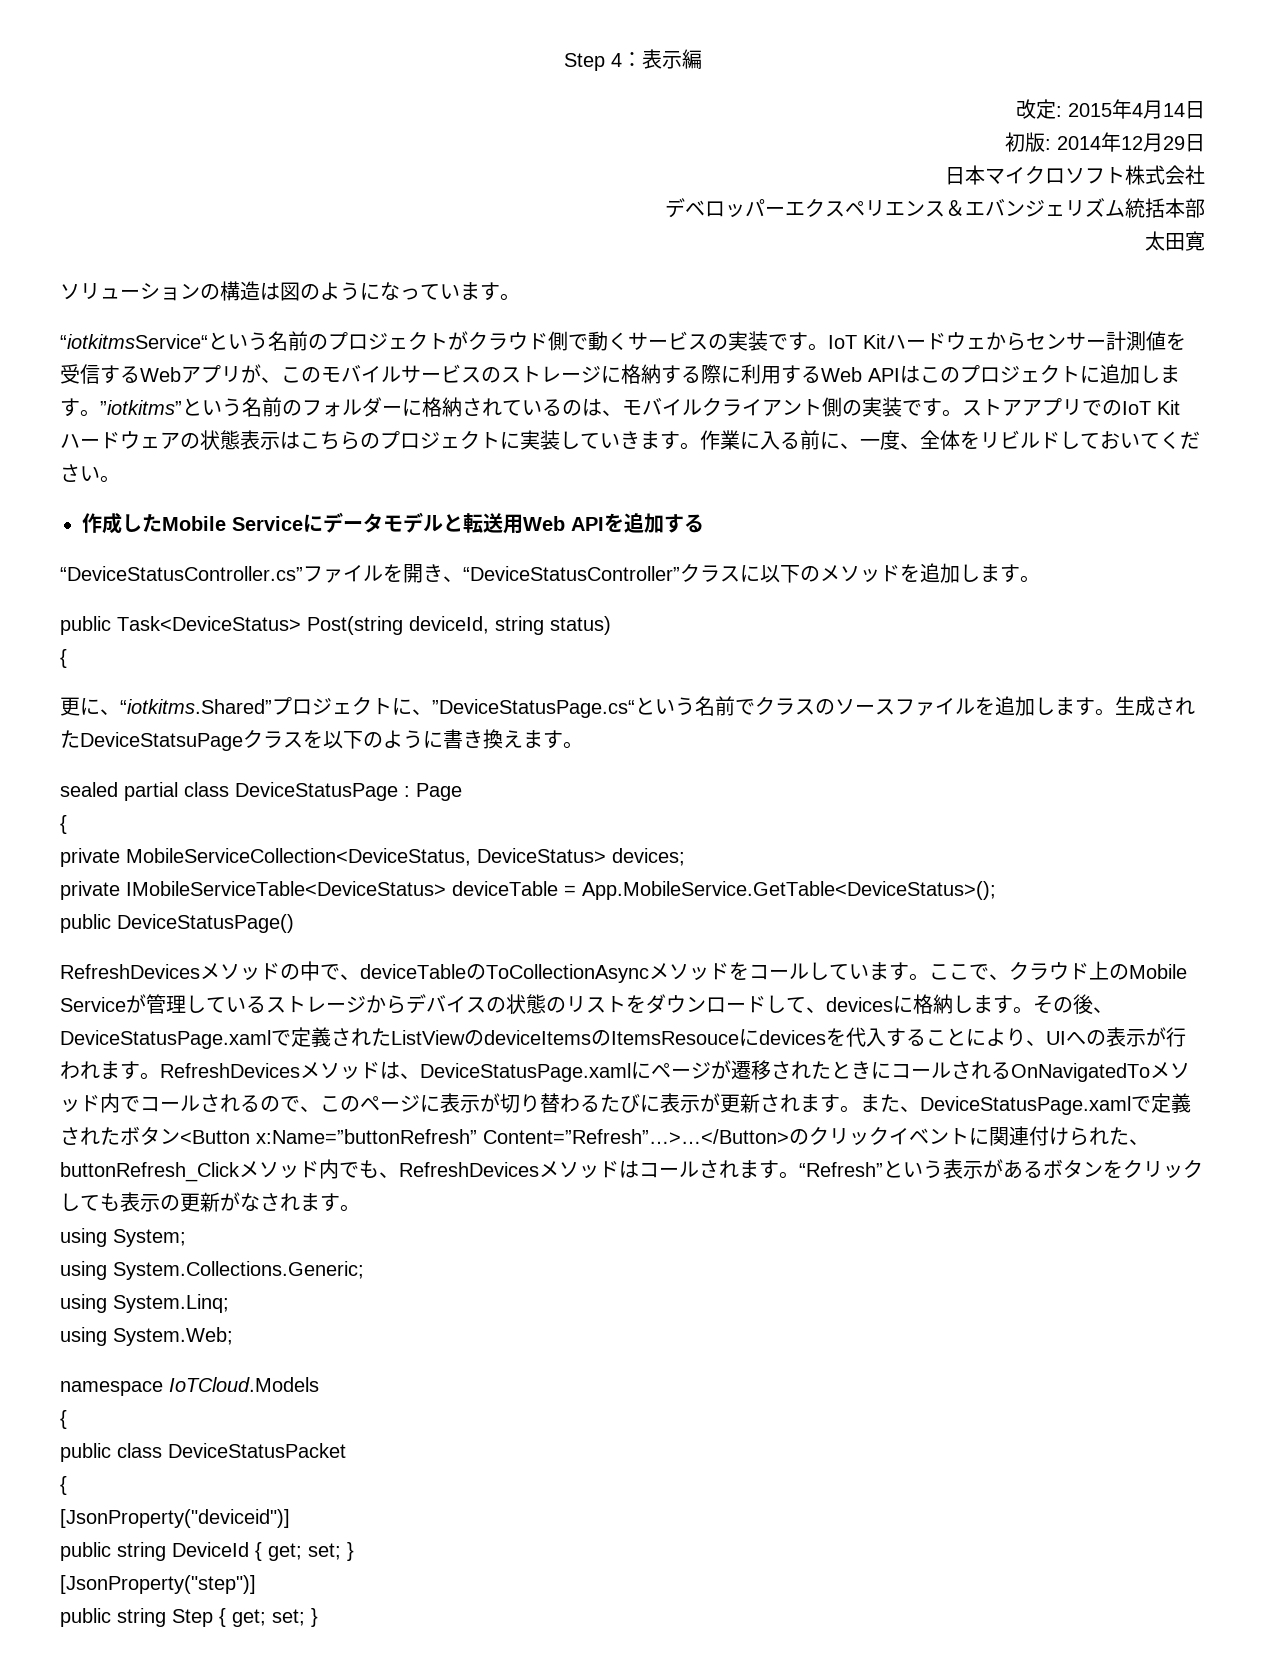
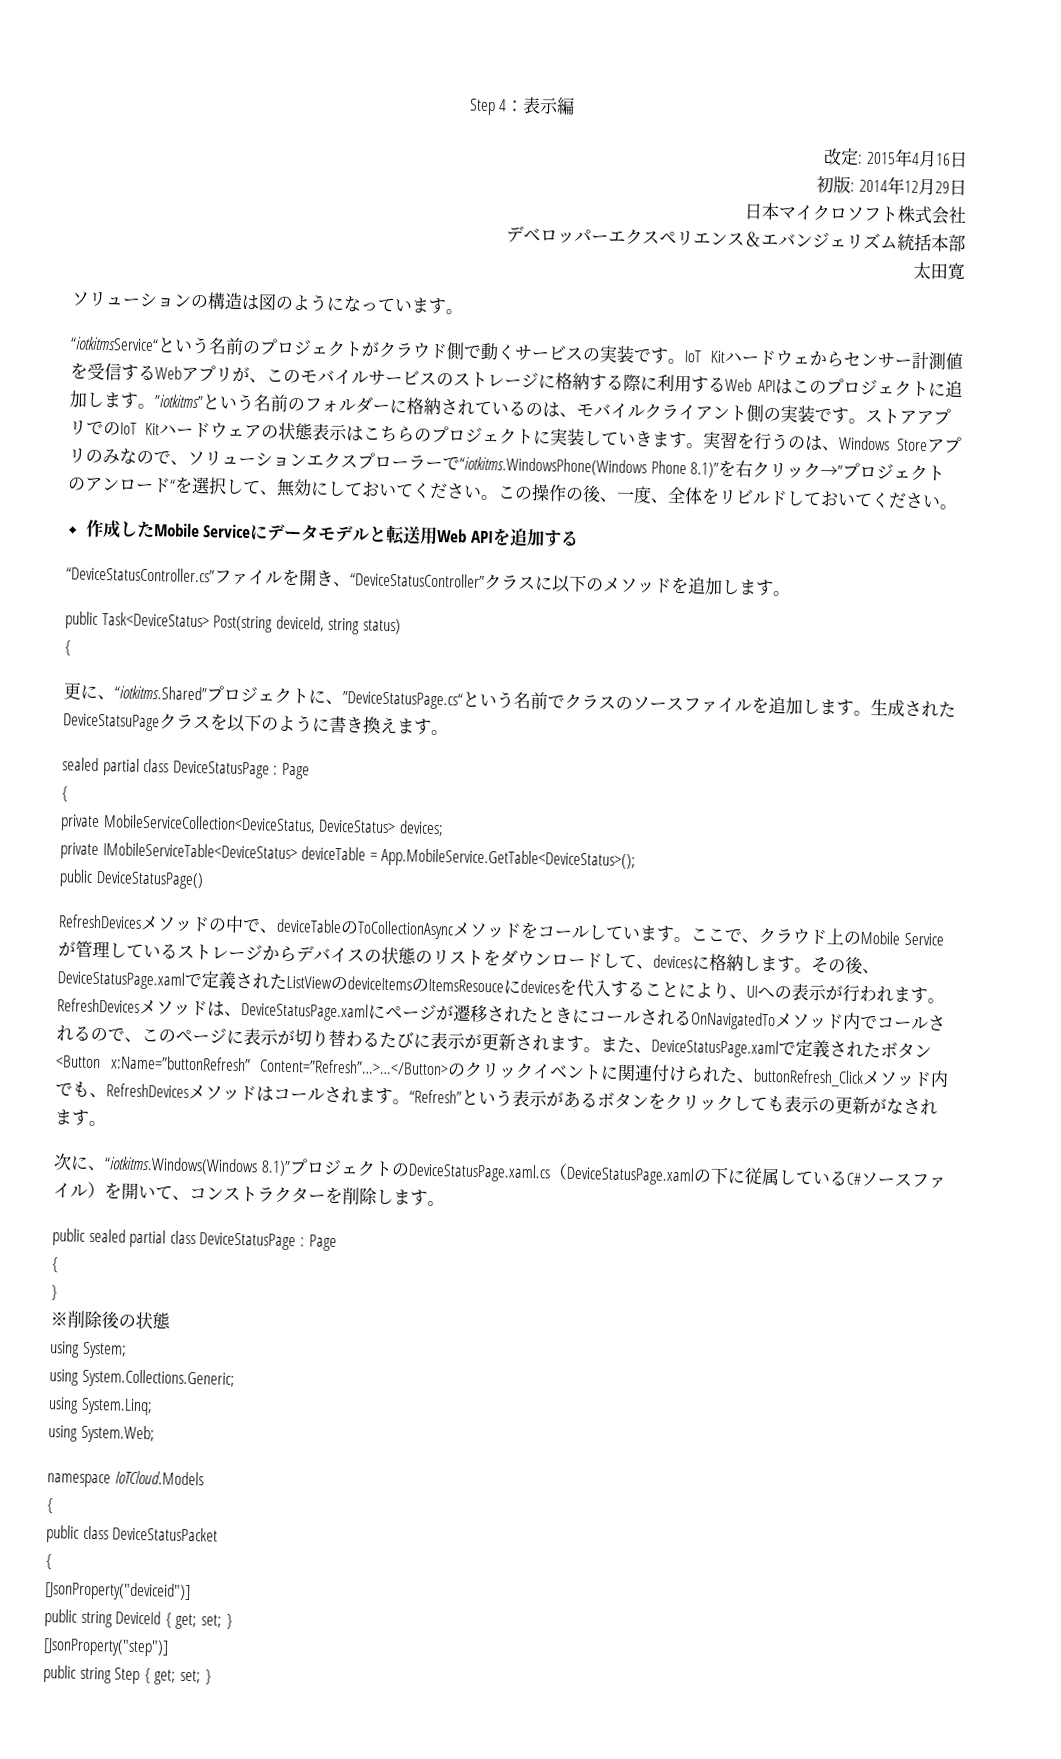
- 改定: 2015年4月14日
+ 改定: 2015年4月16日
- 作業に入る前に、一度、全体をリビルドしておいてください。
+ 実習を行うのは、Windows Storeアプリのみなので、ソリューションエクスプローラーで“iotkitms.WindowsPhone(Windows Phone 8.1)”を右クリック→”プロジェクトのアンロード“を選択して、無効にしておいてください。この操作の後、一度、全体をリビルドしておいてください。
+ 次に、“iotkitms.Windows(Windows 8.1)”プロジェクトのDeviceStatusPage.xaml.cs（DeviceStatusPage.xamlの下に従属しているC#ソースファイル）を開いて、コンストラクターを削除します。
+ public sealed partial class DeviceStatusPage : Page
+ {
+ }
+ ※削除後の状態

